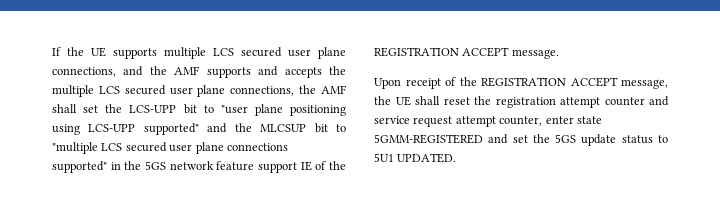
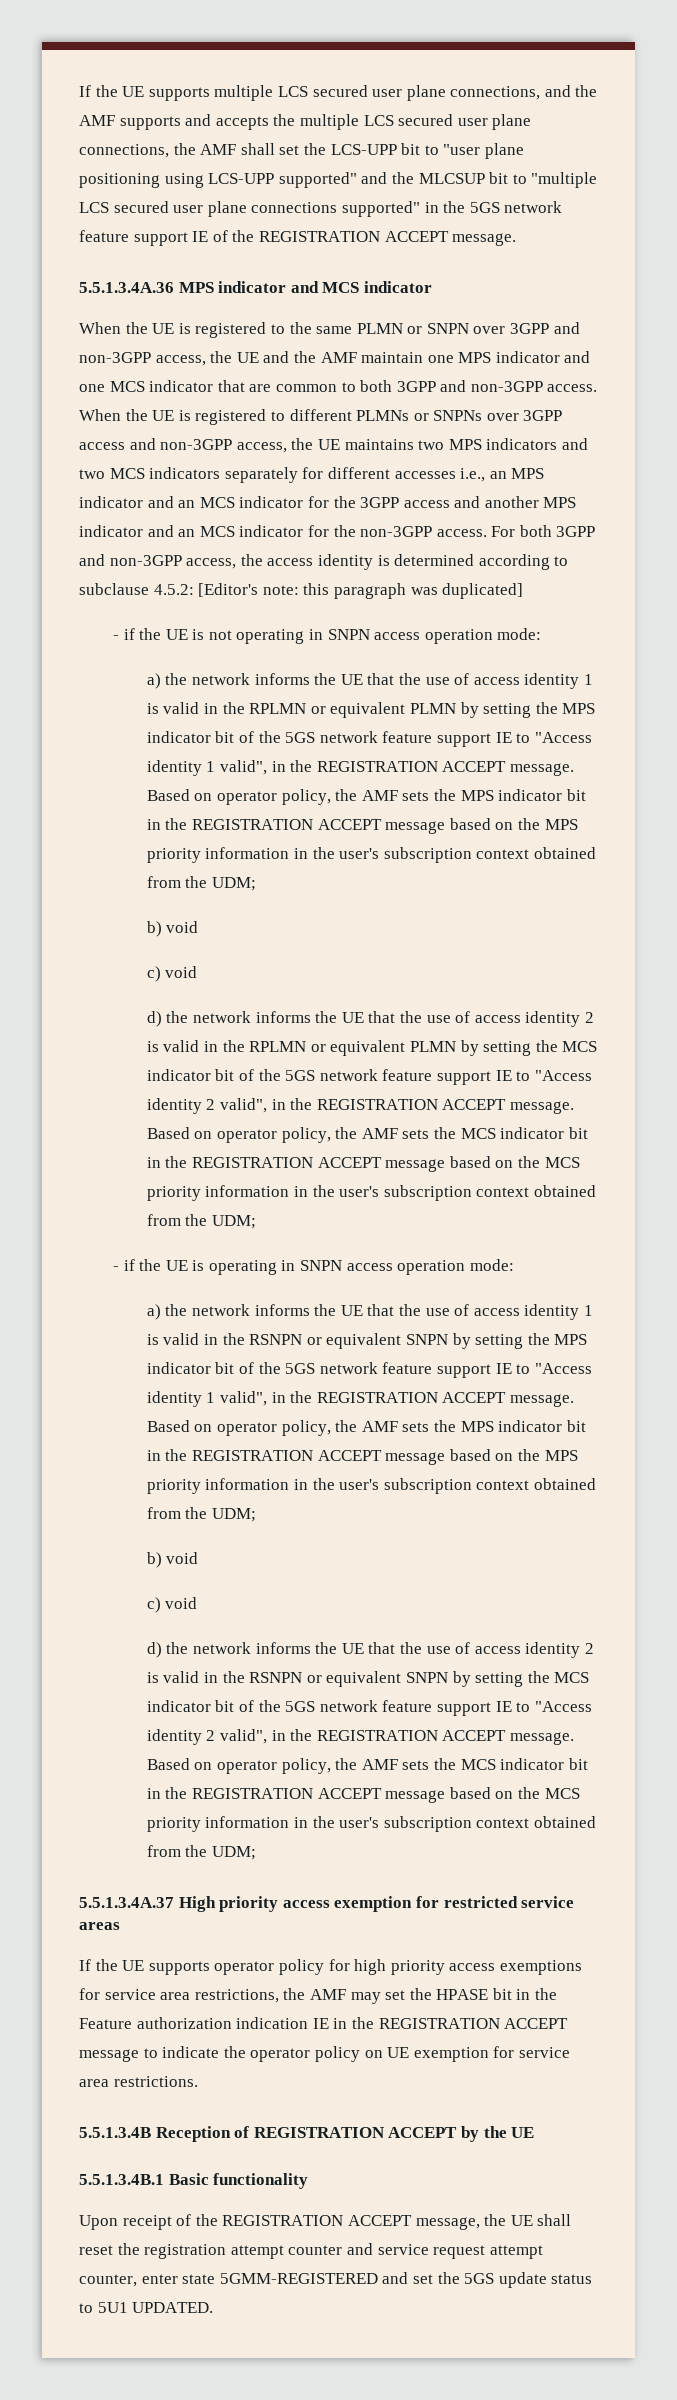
+ 5.5.1.3.4A.36 MPS indicator and MCS indicator
+ When the UE is registered to the same PLMN or SNPN over 3GPP and non-3GPP access, the UE and the AMF maintain one MPS indicator and one MCS indicator that are common to both 3GPP and non-3GPP access. When the UE is registered to different PLMNs or SNPNs over 3GPP access and non-3GPP access, the UE maintains two MPS indicators and two MCS indicators separately for different accesses i.e., an MPS indicator and an MCS indicator for the 3GPP access and another MPS indicator and an MCS indicator for the non-3GPP access. For both 3GPP and non-3GPP access, the access identity is determined according to subclause 4.5.2: [Editor's note: this paragraph was duplicated]
+ - if the UE is not operating in SNPN access operation mode:
+ a) the network informs the UE that the use of access identity 1 is valid in the RPLMN or equivalent PLMN by setting the MPS indicator bit of the 5GS network feature support IE to "Access identity 1 valid", in the REGISTRATION ACCEPT message. Based on operator policy, the AMF sets the MPS indicator bit in the REGISTRATION ACCEPT message based on the MPS priority information in the user's subscription context obtained from the UDM;
+ b) void
+ c) void
+ d) the network informs the UE that the use of access identity 2 is valid in the RPLMN or equivalent PLMN by setting the MCS indicator bit of the 5GS network feature support IE to "Access identity 2 valid", in the REGISTRATION ACCEPT message. Based on operator policy, the AMF sets the MCS indicator bit in the REGISTRATION ACCEPT message based on the MCS priority information in the user's subscription context obtained from the UDM;
+ - if the UE is operating in SNPN access operation mode:
+ a) the network informs the UE that the use of access identity 1 is valid in the RSNPN or equivalent SNPN by setting the MPS indicator bit of the 5GS network feature support IE to "Access identity 1 valid", in the REGISTRATION ACCEPT message. Based on operator policy, the AMF sets the MPS indicator bit in the REGISTRATION ACCEPT message based on the MPS priority information in the user's subscription context obtained from the UDM;
+ b) void
+ c) void
+ d) the network informs the UE that the use of access identity 2 is valid in the RSNPN or equivalent SNPN by setting the MCS indicator bit of the 5GS network feature support IE to "Access identity 2 valid", in the REGISTRATION ACCEPT message. Based on operator policy, the AMF sets the MCS indicator bit in the REGISTRATION ACCEPT message based on the MCS priority information in the user's subscription context obtained from the UDM;
+ 5.5.1.3.4A.37 High priority access exemption for restricted service areas
+ If the UE supports operator policy for high priority access exemptions for service area restrictions, the AMF may set the HPASE bit in the Feature authorization indication IE in the REGISTRATION ACCEPT message to indicate the operator policy on UE exemption for service area restrictions.
+ 5.5.1.3.4B Reception of REGISTRATION ACCEPT by the UE
+ 5.5.1.3.4B.1 Basic functionality

